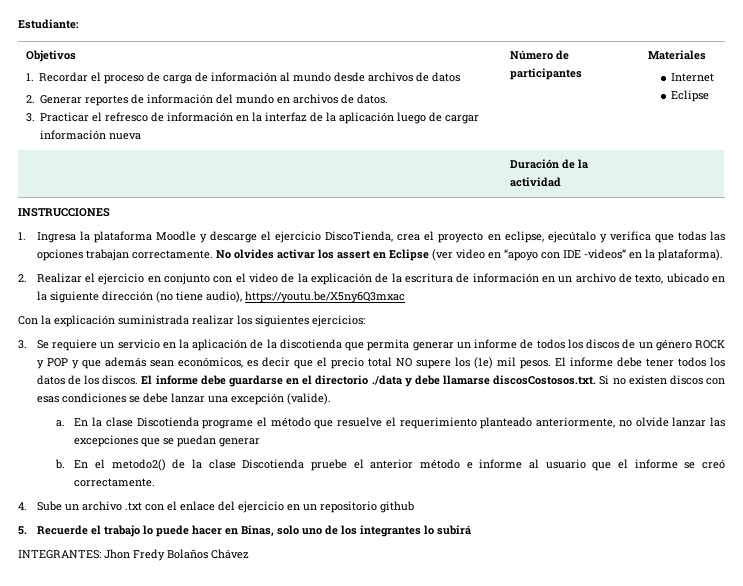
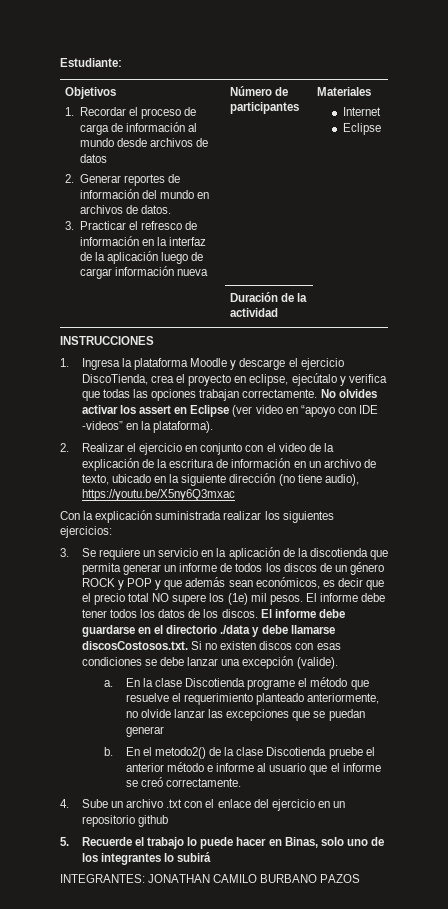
- INTEGRANTES: Jhon Fredy Bolaños Chávez
+ INTEGRANTES: JONATHAN CAMILO BURBANO PAZOS

